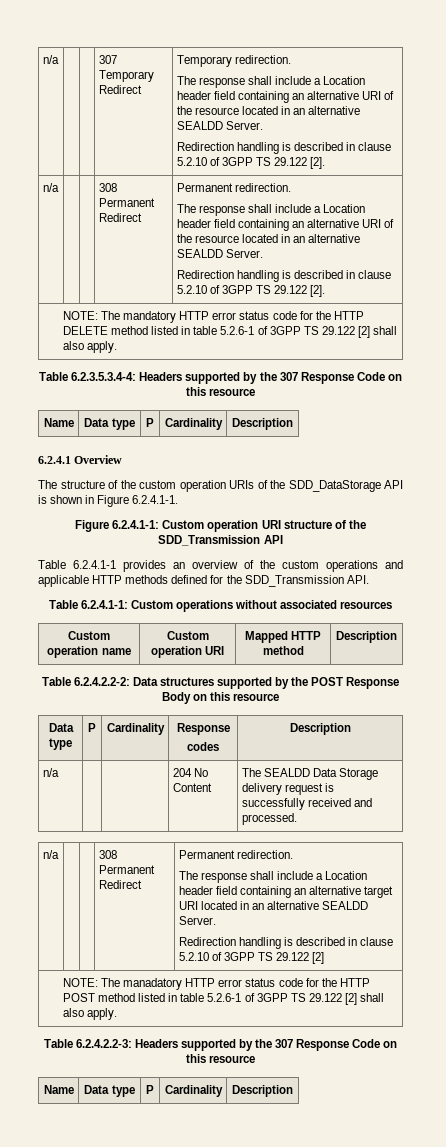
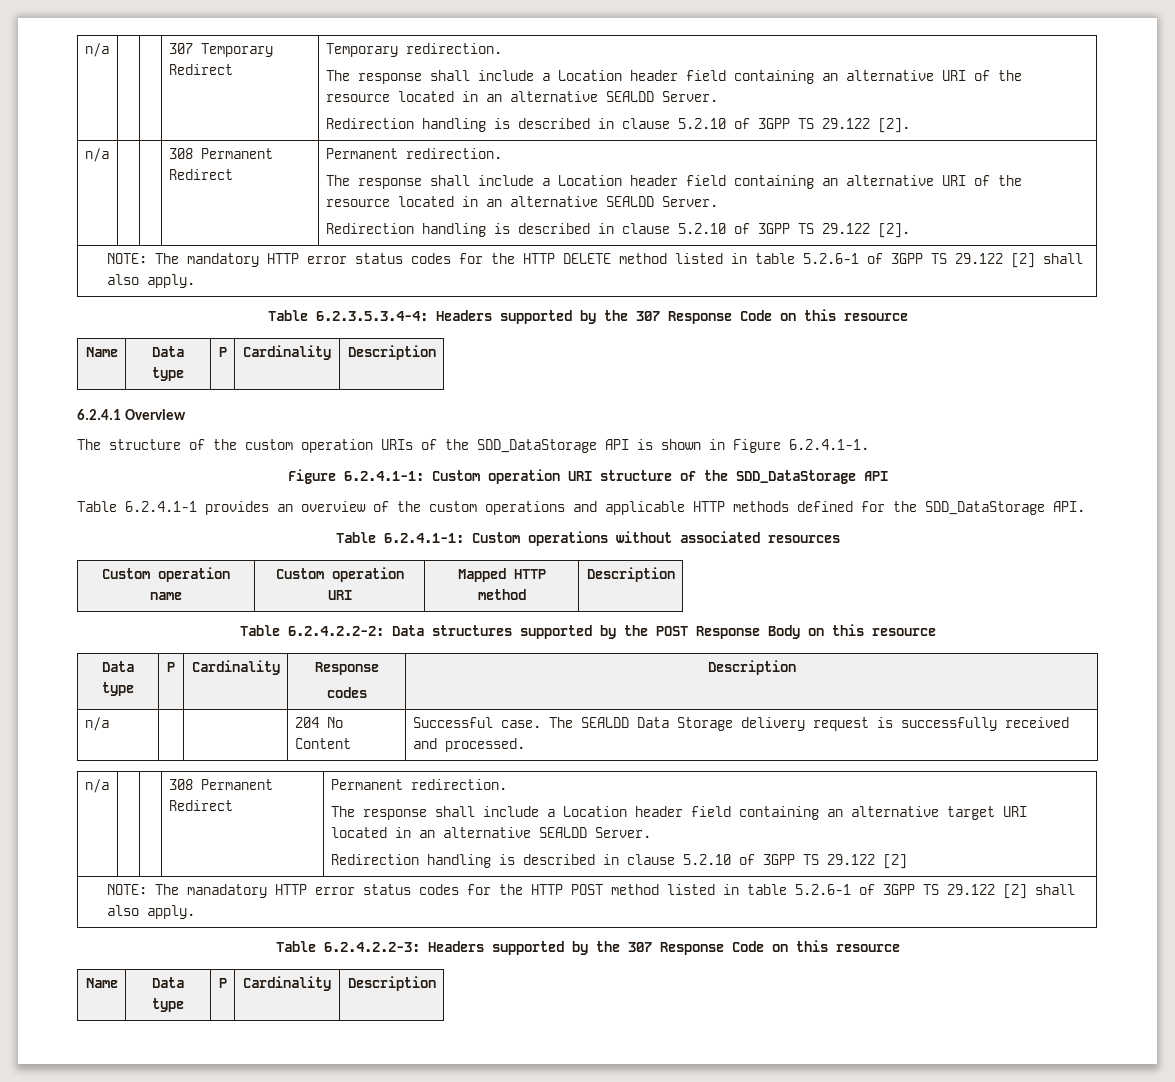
- NOTE: The mandatory HTTP error status code for the HTTP DELETE method listed in table 5.2.6-1 of 3GPP TS 29.122 [2] shall also apply.
+ NOTE: The mandatory HTTP error status codes for the HTTP DELETE method listed in table 5.2.6-1 of 3GPP TS 29.122 [2] shall also apply.
- Figure 6.2.4.1-1: Custom operation URI structure of the SDD_Transmission API
+ Figure 6.2.4.1-1: Custom operation URI structure of the SDD_DataStorage API
- Table 6.2.4.1-1 provides an overview of the custom operations and applicable HTTP methods defined for the SDD_Transmission API.
+ Table 6.2.4.1-1 provides an overview of the custom operations and applicable HTTP methods defined for the SDD_DataStorage API.
- n/a | | | 204 No Content | The SEALDD Data Storage delivery request is successfully received and processed.
+ n/a | | | 204 No Content | Successful case. The SEALDD Data Storage delivery request is successfully received and processed.
- NOTE: The manadatory HTTP error status code for the HTTP POST method listed in table 5.2.6-1 of 3GPP TS 29.122 [2] shall also apply.
+ NOTE: The manadatory HTTP error status codes for the HTTP POST method listed in table 5.2.6-1 of 3GPP TS 29.122 [2] shall also apply.

